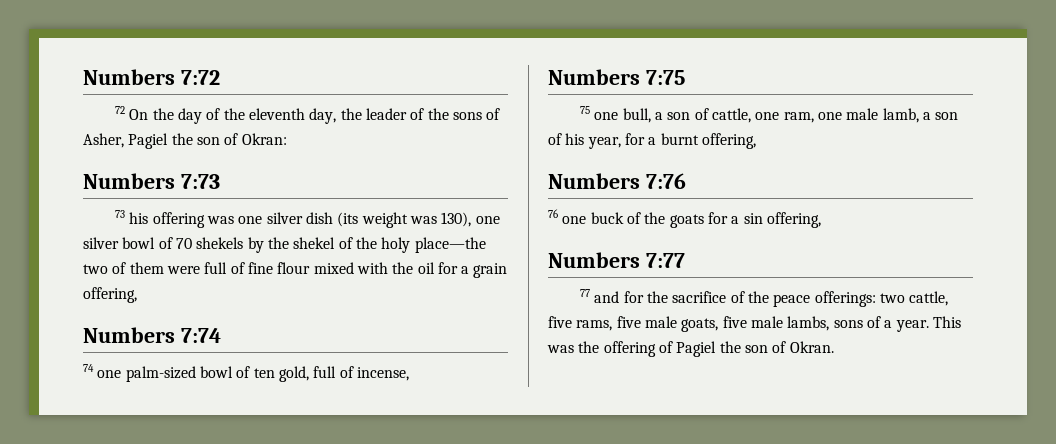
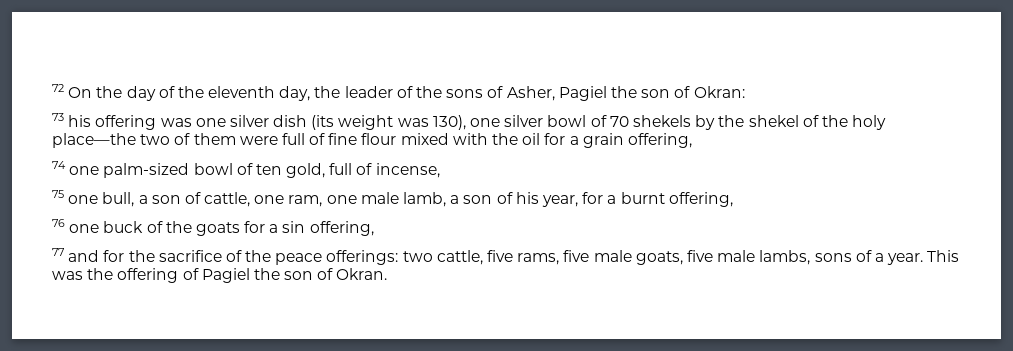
- Numbers 7:72
- Numbers 7:73
- Numbers 7:74
- Numbers 7:75
- Numbers 7:76
- Numbers 7:77

